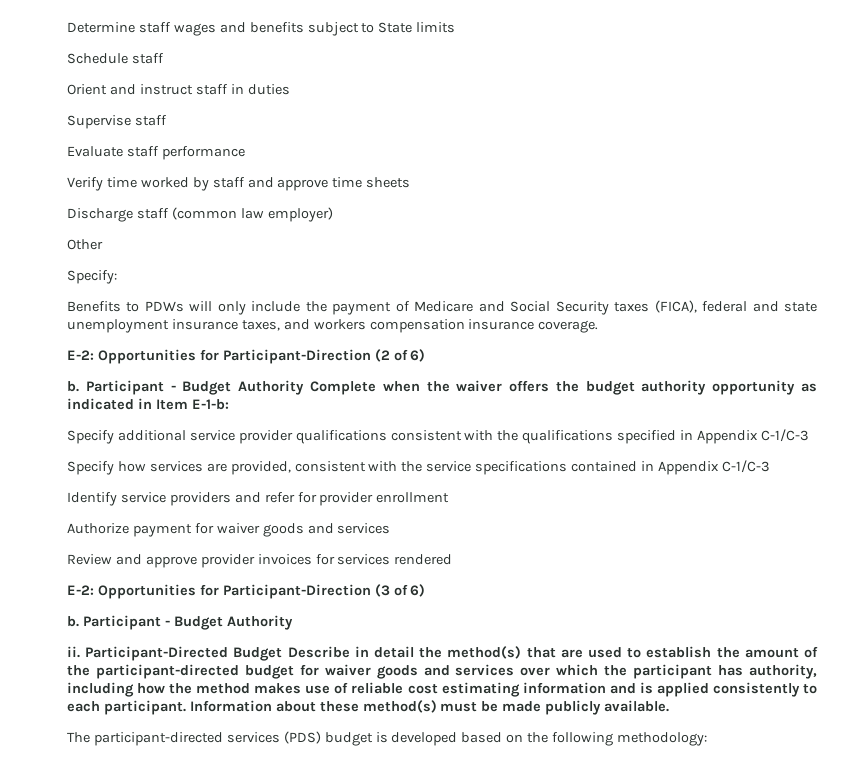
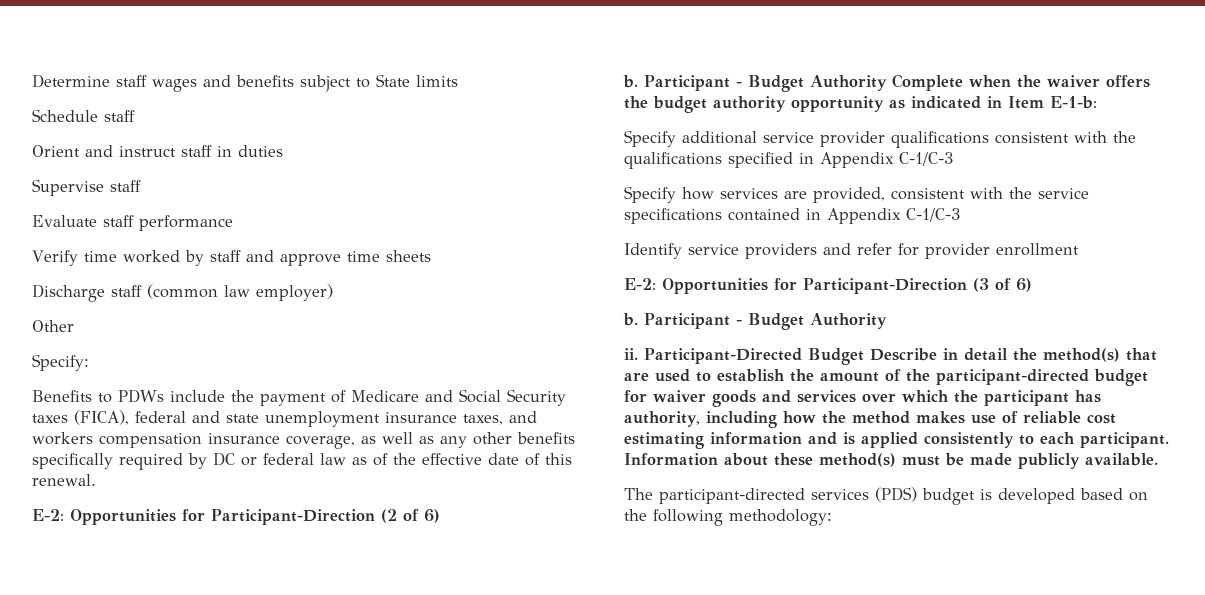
- Benefits to PDWs will only include the payment of Medicare and Social Security taxes (FICA), federal and state unemployment insurance taxes, and workers compensation insurance coverage.
+ Benefits to PDWs include the payment of Medicare and Social Security taxes (FICA), federal and state unemployment insurance taxes, and workers compensation insurance coverage, as well as any other benefits specifically required by DC or federal law as of the effective date of this renewal.
- Authorize payment for waiver goods and services
- Review and approve provider invoices for services rendered

